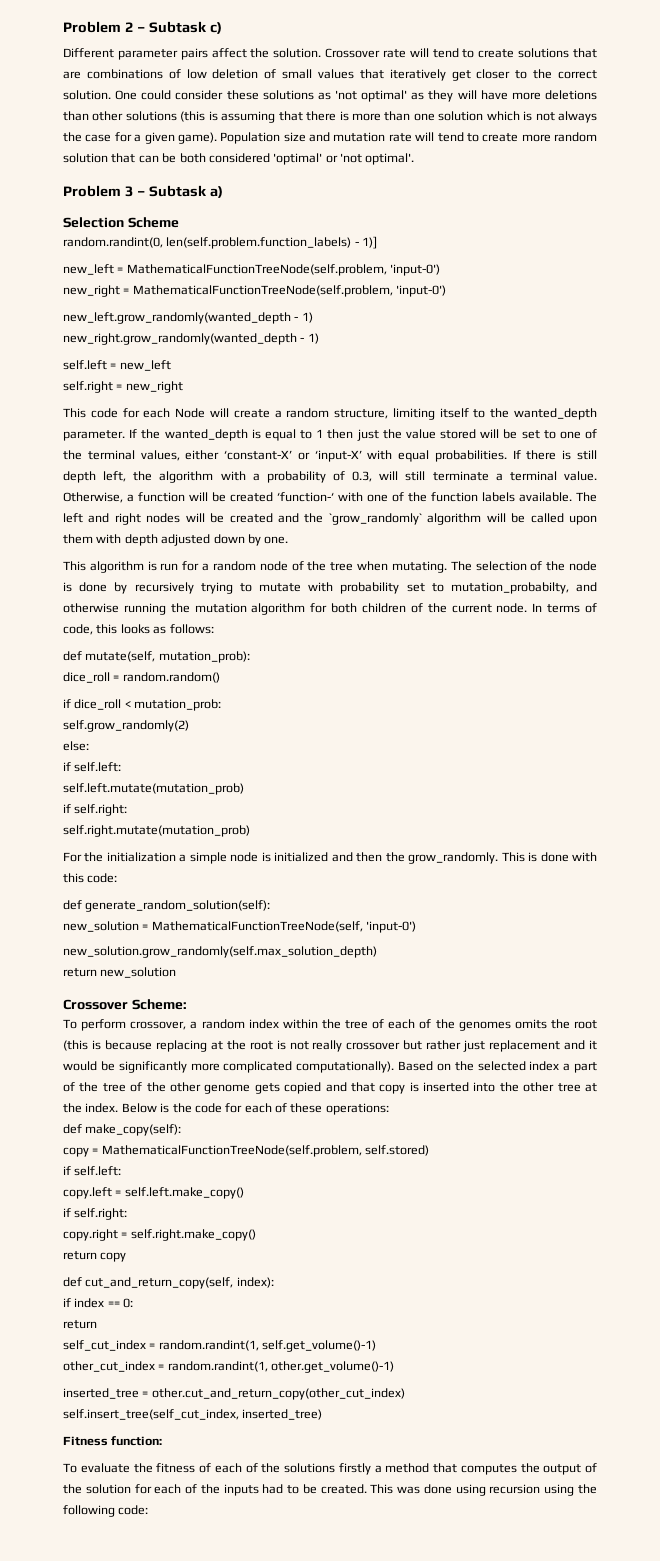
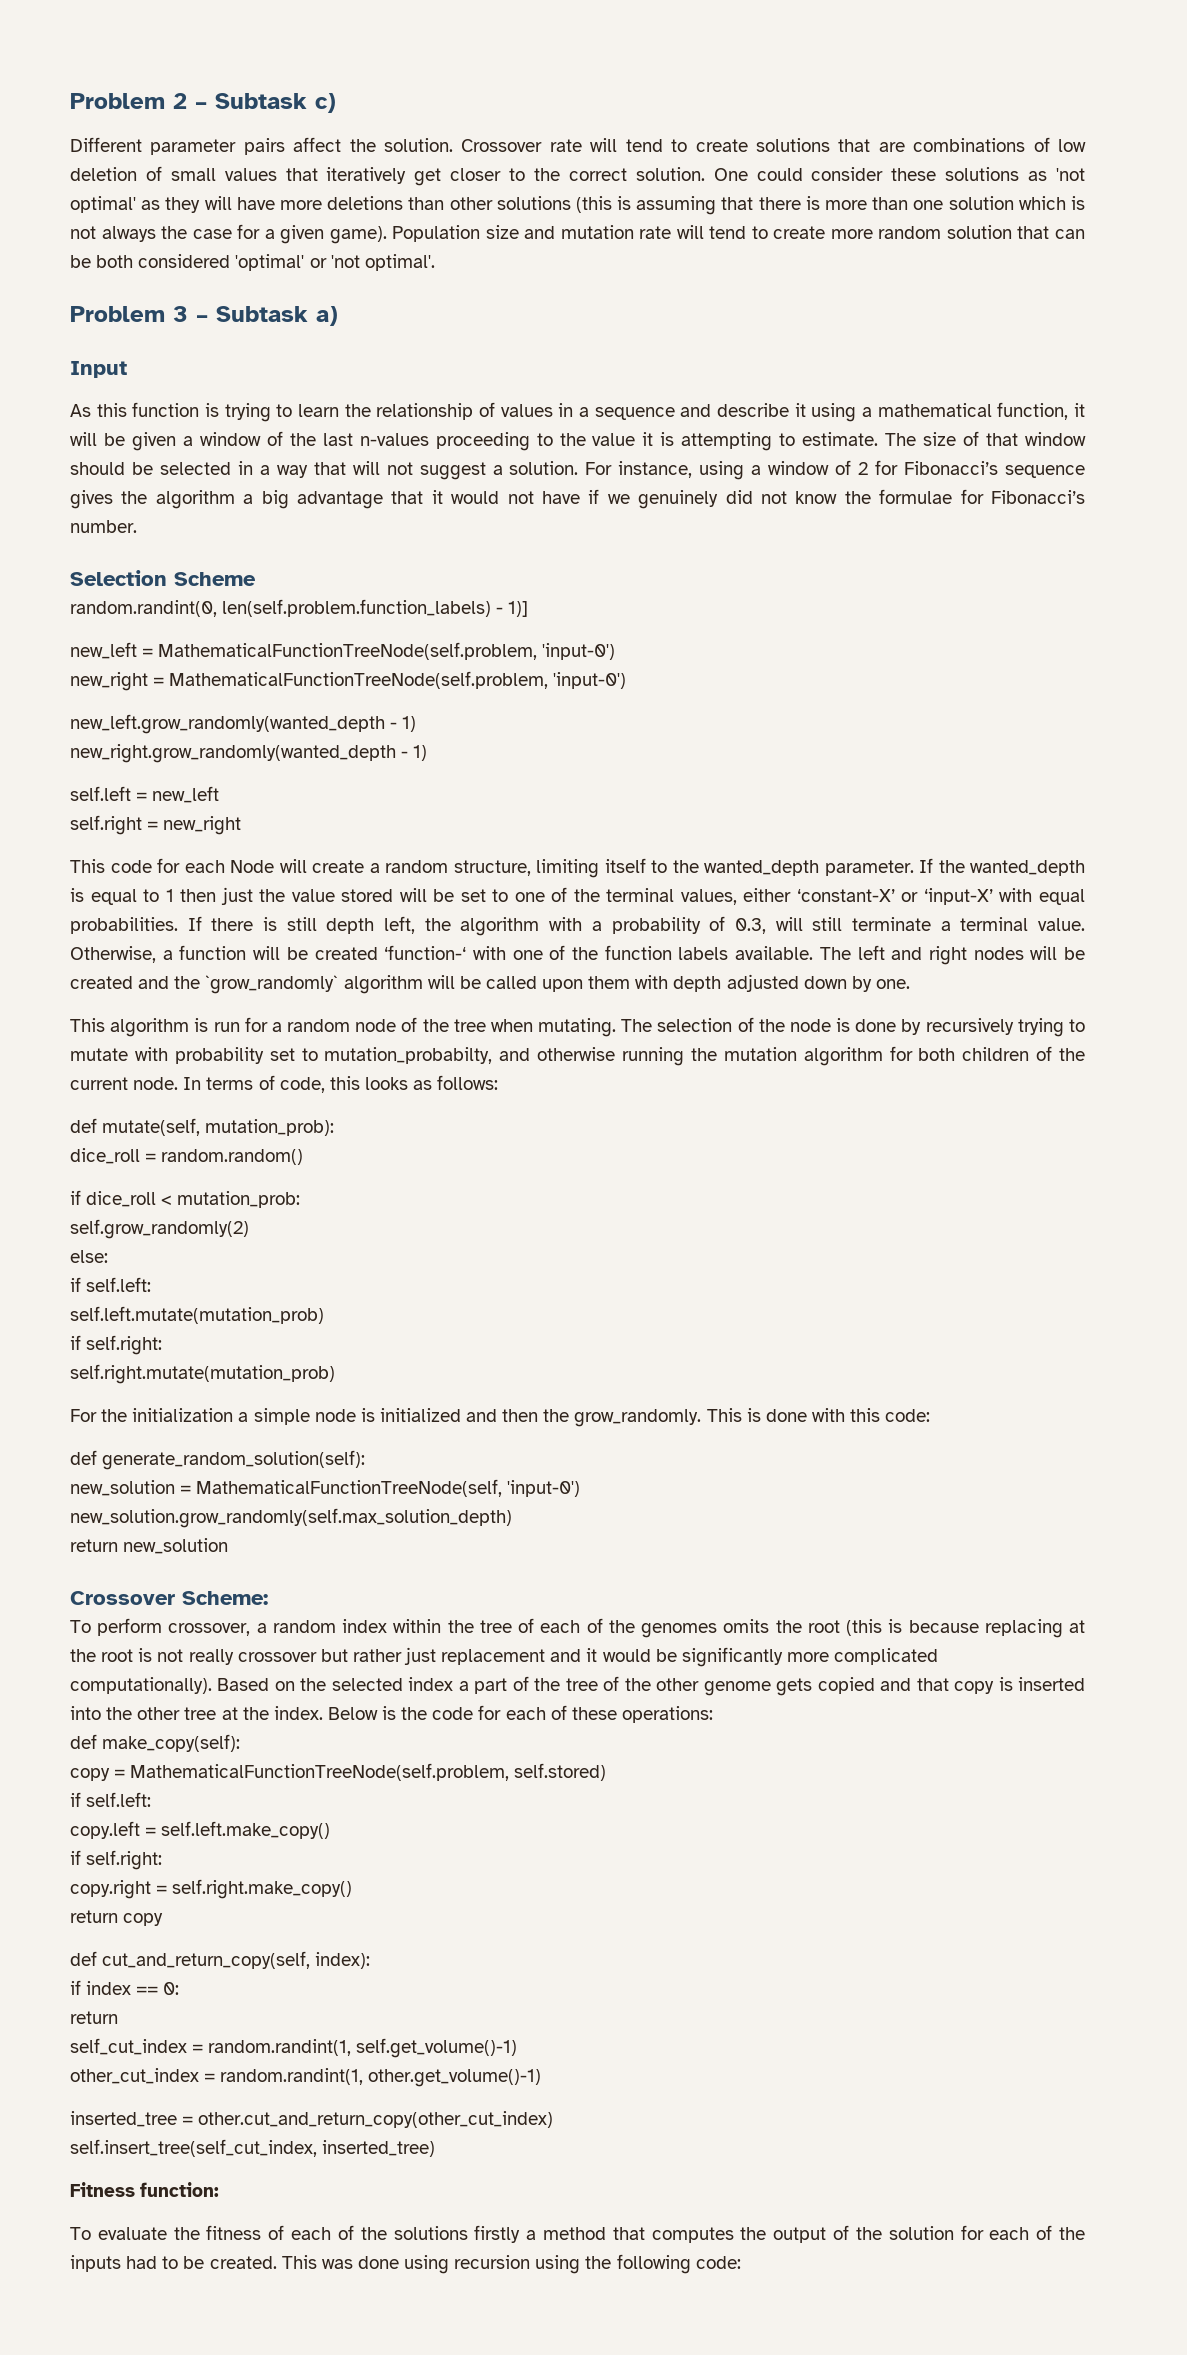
+ Input
+ As this function is trying to learn the relationship of values in a sequence and describe it using a mathematical function, it will be given a window of the last n-values proceeding to the value it is attempting to estimate. The size of that window should be selected in a way that will not suggest a solution. For instance, using a window of 2 for Fibonacci’s sequence gives the algorithm a big advantage that it would not have if we genuinely did not know the formulae for Fibonacci’s number.

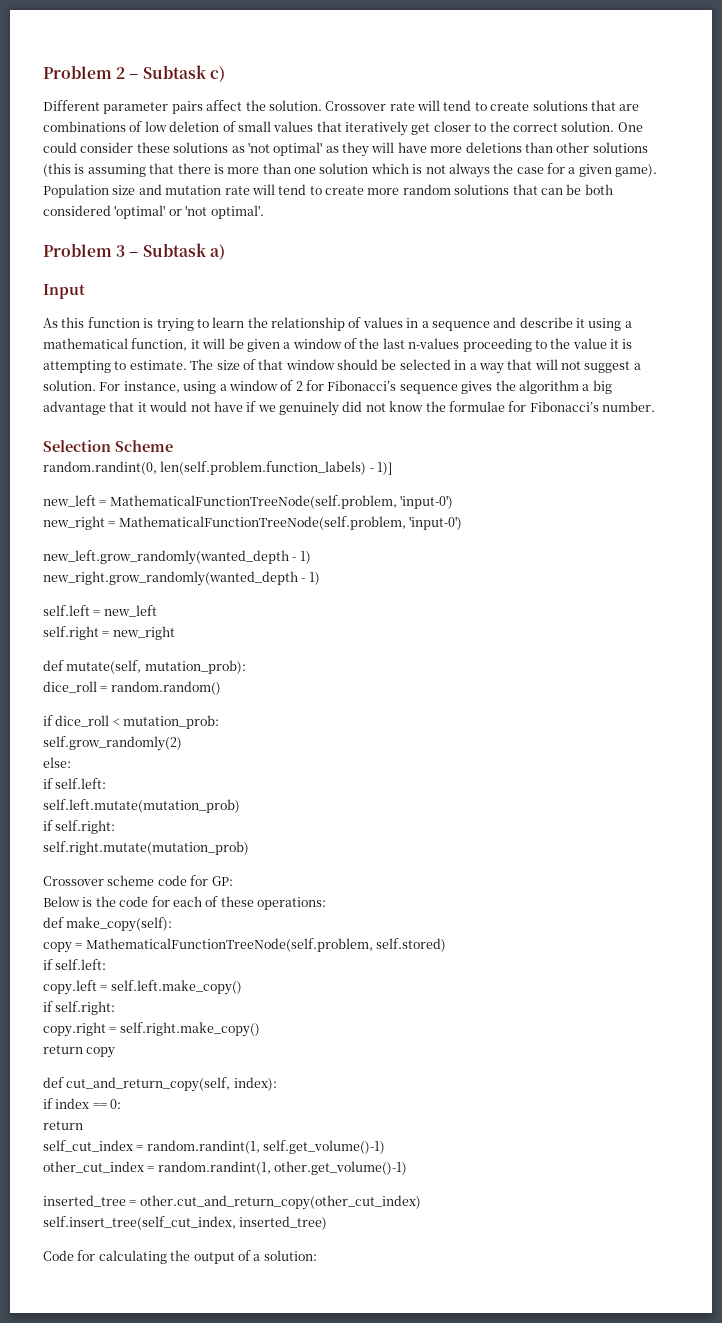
- Population size and mutation rate will tend to create more random solution that can be both considered 'optimal' or 'not optimal'.
+ Population size and mutation rate will tend to create more random solutions that can be both considered 'optimal' or 'not optimal'.
- This code for each Node will create a random structure, limiting itself to the wanted_depth parameter. If the wanted_depth is equal to 1 then just the value stored will be set to one of the terminal values, either ‘constant-X’ or ‘input-X’ with equal probabilities. If there is still depth left, the algorithm with a probability of 0.3, will still terminate a terminal value. Otherwise, a function will be created ‘function-‘ with one of the function labels available. The left and right nodes will be created and the `grow_randomly` algorithm will be called upon them with depth adjusted down by one.
- This algorithm is run for a random node of the tree when mutating. The selection of the node is done by recursively trying to mutate with probability set to mutation_probabilty, and otherwise running the mutation algorithm for both children of the current node. In terms of code, this looks as follows:
- For the initialization a simple node is initialized and then the grow_randomly. This is done with this code:
- def generate_random_solution(self):
- new_solution = MathematicalFunctionTreeNode(self, 'input-0')
- new_solution.grow_randomly(self.max_solution_depth)
- return new_solution
- Crossover Scheme:
- To perform crossover, a random index within the tree of each of the genomes omits the root (this is because replacing at the root is not really crossover but rather just replacement and it would be significantly more complicated computationally). Based on the selected index a part of the tree of the other genome gets copied and that copy is inserted into the other tree at the index. Below is the code for each of these operations:
+ Crossover scheme code for GP:
+ Below is the code for each of these operations:
- Fitness function:
- To evaluate the fitness of each of the solutions firstly a method that computes the output of the solution for each of the inputs had to be created. This was done using recursion using the following code:
+ Code for calculating the output of a solution:

